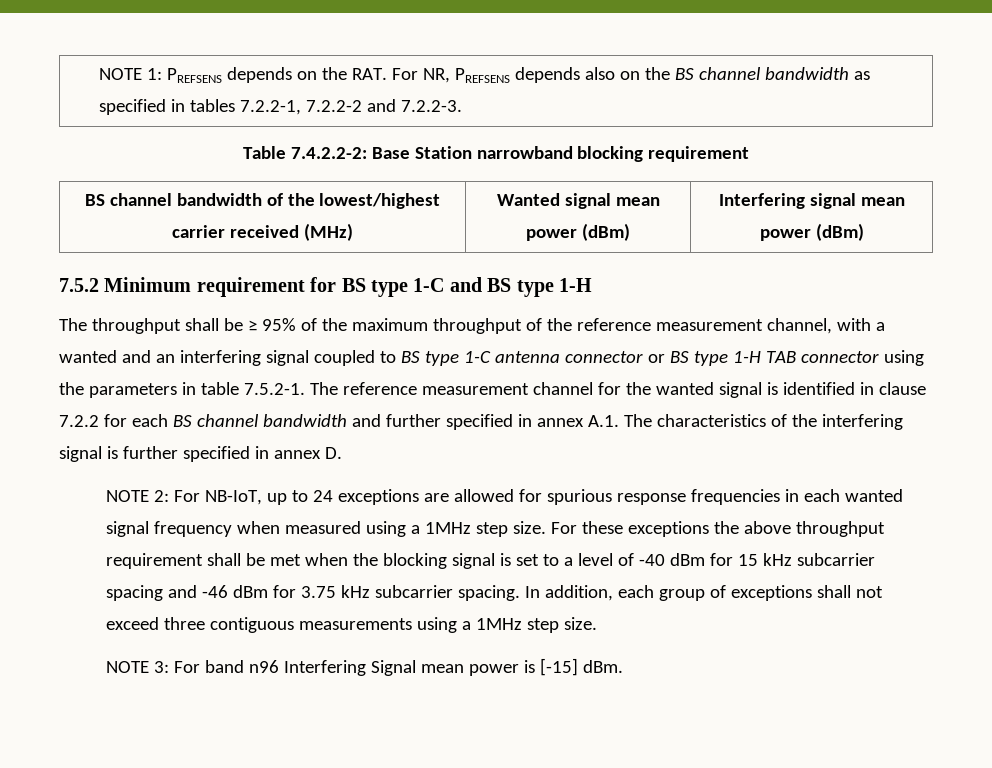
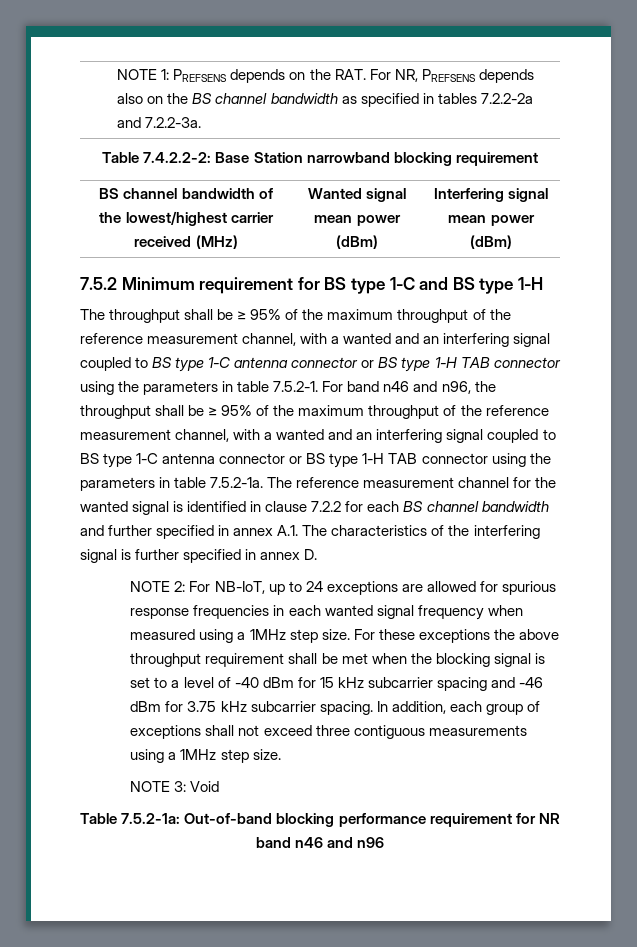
- NOTE 1: PREFSENS depends on the RAT. For NR, PREFSENS depends also on the BS channel bandwidth as specified in tables 7.2.2-1, 7.2.2-2 and 7.2.2-3.
+ NOTE 1: PREFSENS depends on the RAT. For NR, PREFSENS depends also on the BS channel bandwidth as specified in tables 7.2.2-2a and 7.2.2-3a.
- The throughput shall be ≥ 95% of the maximum throughput of the reference measurement channel, with a wanted and an interfering signal coupled to BS type 1-C antenna connector or BS type 1-H TAB connector using the parameters in table 7.5.2-1. The reference measurement channel for the wanted signal is identified in clause 7.2.2 for each BS channel bandwidth and further specified in annex A.1. The characteristics of the interfering signal is further specified in annex D.
+ The throughput shall be ≥ 95% of the maximum throughput of the reference measurement channel, with a wanted and an interfering signal coupled to BS type 1-C antenna connector or BS type 1-H TAB connector using the parameters in table 7.5.2-1. For band n46 and n96, the throughput shall be ≥ 95% of the maximum throughput of the reference measurement channel, with a wanted and an interfering signal coupled to BS type 1-C antenna connector or BS type 1-H TAB connector using the parameters in table 7.5.2-1a. The reference measurement channel for the wanted signal is identified in clause 7.2.2 for each BS channel bandwidth and further specified in annex A.1. The characteristics of the interfering signal is further specified in annex D.
- NOTE 3: For band n96 Interfering Signal mean power is [-15] dBm.
+ NOTE 3: Void
+ Table 7.5.2-1a: Out-of-band blocking performance requirement for NR band n46 and n96

